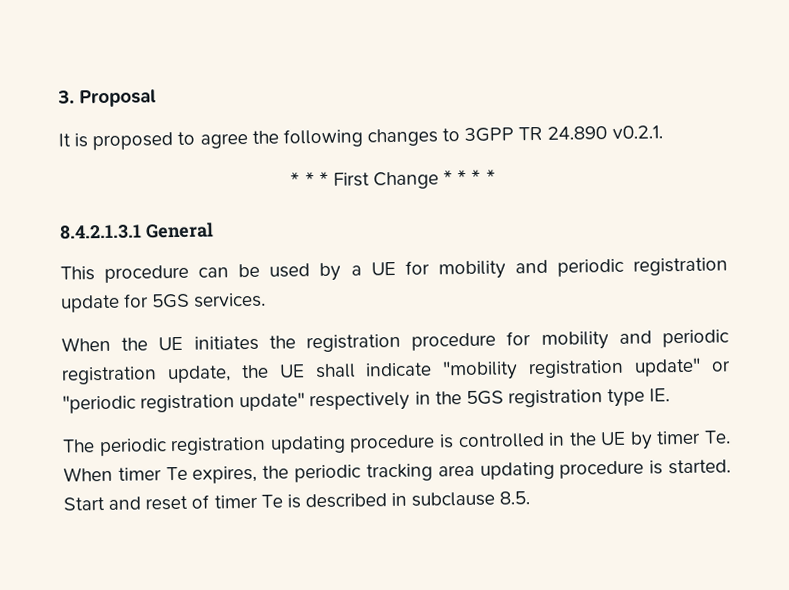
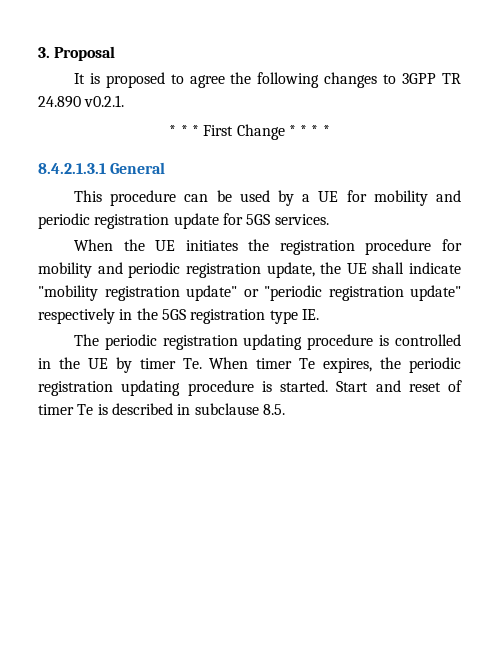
- The periodic registration updating procedure is controlled in the UE by timer Te. When timer Te expires, the periodic tracking area updating procedure is started.
+ The periodic registration updating procedure is controlled in the UE by timer Te. When timer Te expires, the periodic registration updating procedure is started.

